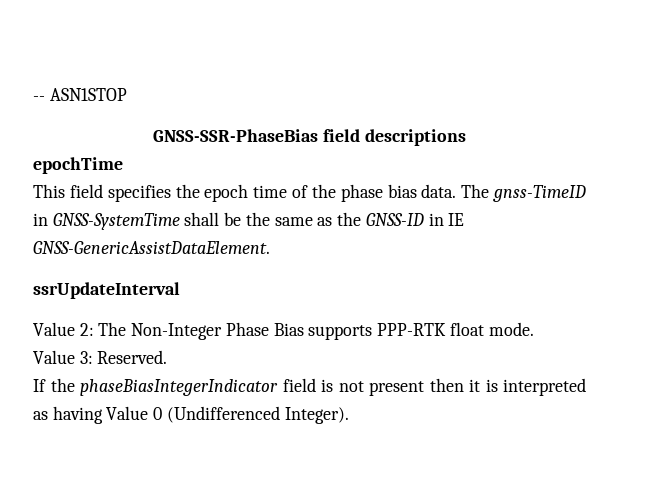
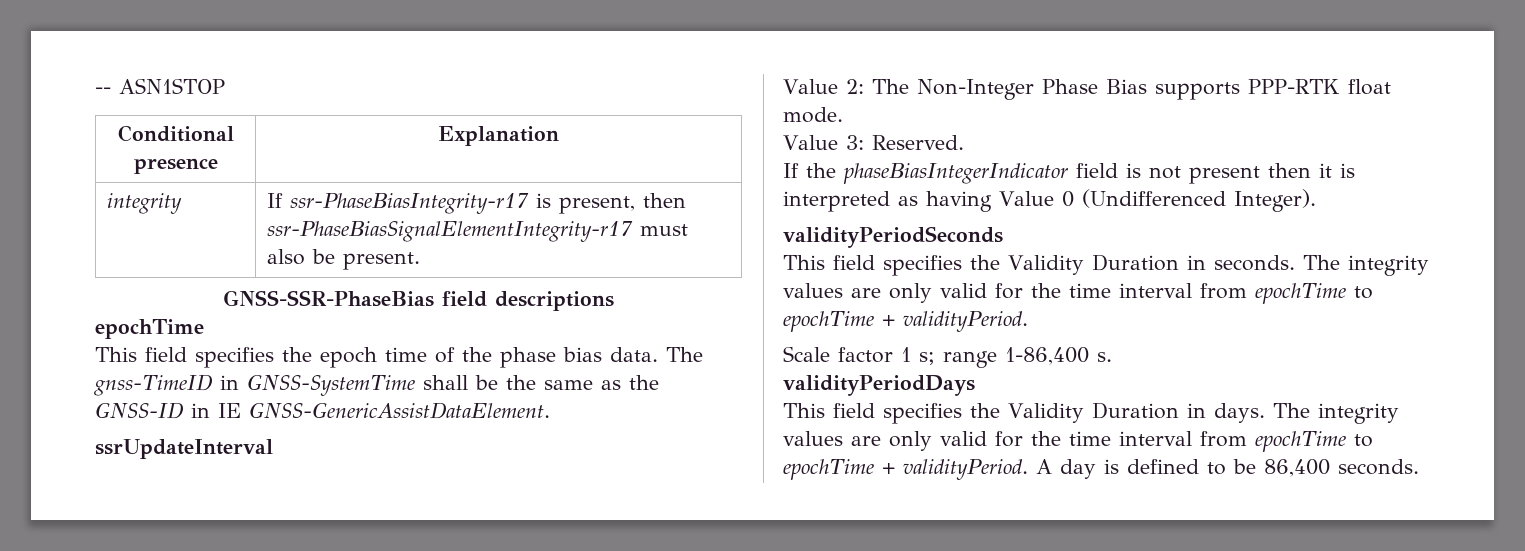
+ Conditional presence | Explanation
+ integrity | If ssr-PhaseBiasIntegrity-r17 is present, then ssr-PhaseBiasSignalElementIntegrity-r17 must also be present.
+ validityPeriodSeconds
+ This field specifies the Validity Duration in seconds. The integrity values are only valid for the time interval from epochTime to epochTime + validityPeriod.
+ Scale factor 1 s; range 1-86,400 s.
+ validityPeriodDays
+ This field specifies the Validity Duration in days. The integrity values are only valid for the time interval from epochTime to epochTime + validityPeriod. A day is defined to be 86,400 seconds.

